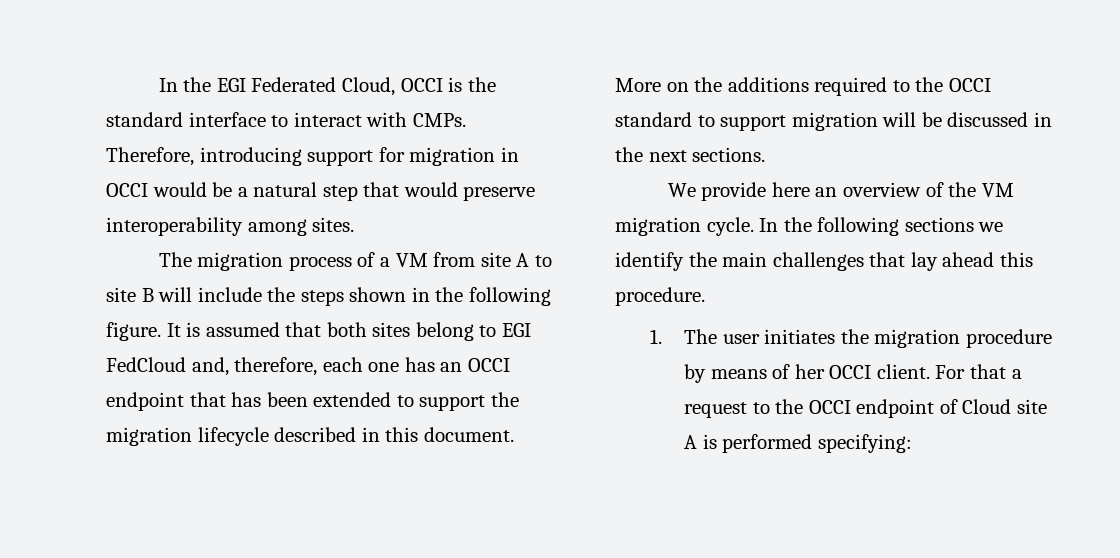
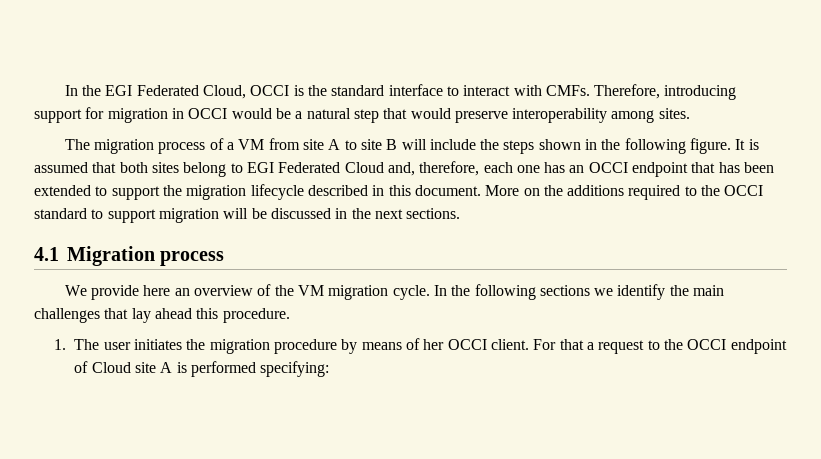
- In the EGI Federated Cloud, OCCI is the standard interface to interact with CMPs.
+ In the EGI Federated Cloud, OCCI is the standard interface to interact with CMFs.
- It is assumed that both sites belong to EGI FedCloud and, therefore, each one has an OCCI endpoint that has been extended to support the migration lifecycle described in this document.
+ It is assumed that both sites belong to EGI Federated Cloud and, therefore, each one has an OCCI endpoint that has been extended to support the migration lifecycle described in this document.
+ 4.1 Migration process

